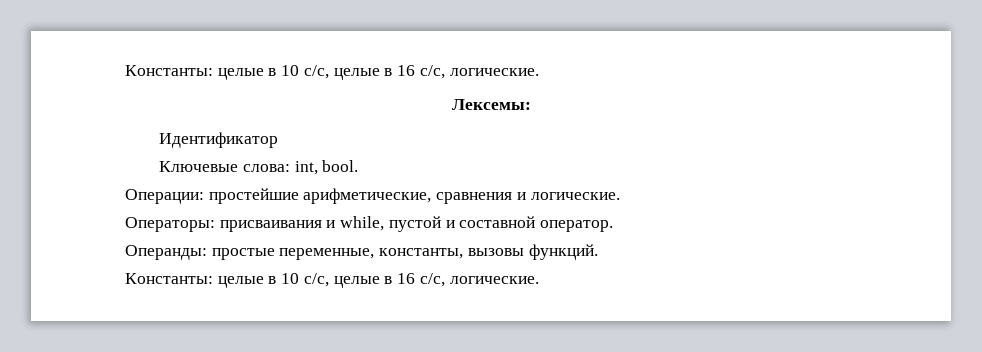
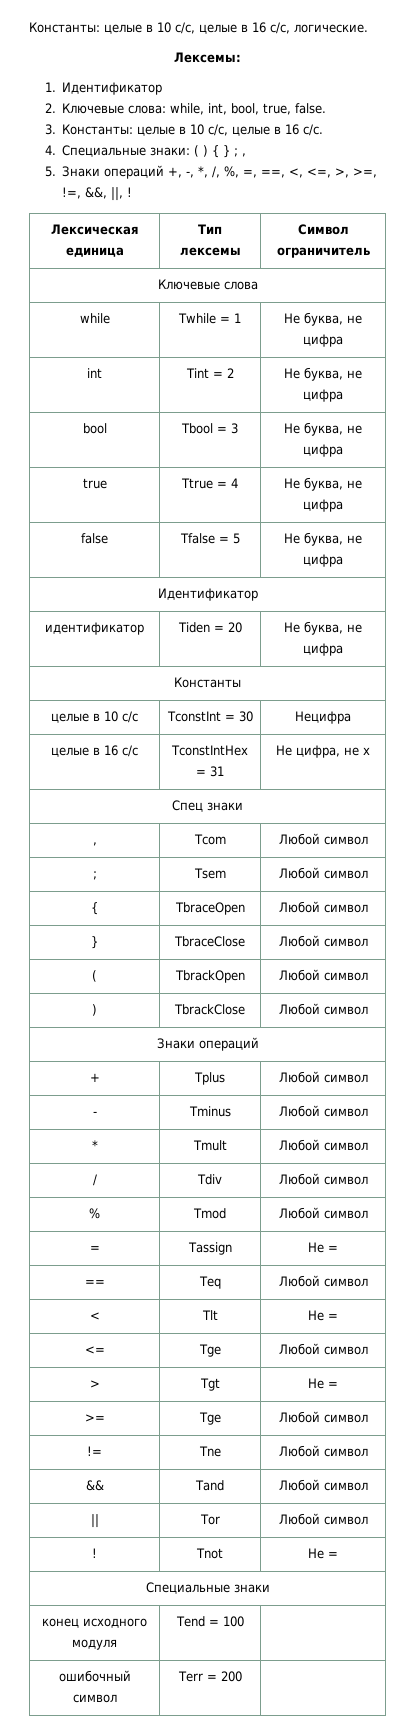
+ 1. Идентификатор
+ 2. Ключевые слова: while, int, bool, true, false.
+ 3. Константы: целые в 10 c/c, целые в 16 c/c.
+ 4. Специальные знаки: ( ) { } ; ,
+ 5. Знаки операций +, -, *, /, %, =, ==, <, <=, >, >=, !=, &&, ||, !
+ Лексическая единица | Тип лексемы | Символ ограничитель
+ Ключевые слова
+ while | Twhile = 1 | Не буква, не цифра
+ int | Tint = 2 | Не буква, не цифра
+ bool | Tbool = 3 | Не буква, не цифра
+ true | Ttrue = 4 | Не буква, не цифра
+ false | Tfalse = 5 | Не буква, не цифра
  Идентификатор
- Ключевые слова: int, bool.
- Операции: простейшие арифметические, сравнения и логические.
- Операторы: присваивания и while, пустой и составной оператор.
- Операнды: простые переменные, константы, вызовы функций.
- Константы: целые в 10 c/c, целые в 16 c/c, логические.
+ идентификатор | Tiden = 20 | Не буква, не цифра
+ Константы
+ целые в 10 c/c | TconstInt = 30 | Нецифра
+ целые в 16 c/c | TconstIntHex = 31 | Не цифра, не x
+ Спец знаки
+ , | Tcom | Любой символ
+ ; | Tsem | Любой символ
+ { | TbraceOpen | Любой символ
+ } | TbraceClose | Любой символ
+ ( | TbrackOpen | Любой символ
+ ) | TbrackClose | Любой символ
+ Знаки операций
+ + | Tplus | Любой символ
+ - | Tminus | Любой символ
+ * | Tmult | Любой символ
+ / | Tdiv | Любой символ
+ % | Tmod | Любой символ
+ = | Tassign | Не =
+ == | Teq | Любой символ
+ < | Tlt | Не =
+ <= | Tge | Любой символ
+ > | Tgt | Не =
+ >= | Tge | Любой символ
+ != | Tne | Любой символ
+ && | Tand | Любой символ
+ || | Tor | Любой символ
+ ! | Tnot | Не =
+ Специальные знаки
+ конец исходного модуля | Tend = 100 |
+ ошибочный символ | Terr = 200 |

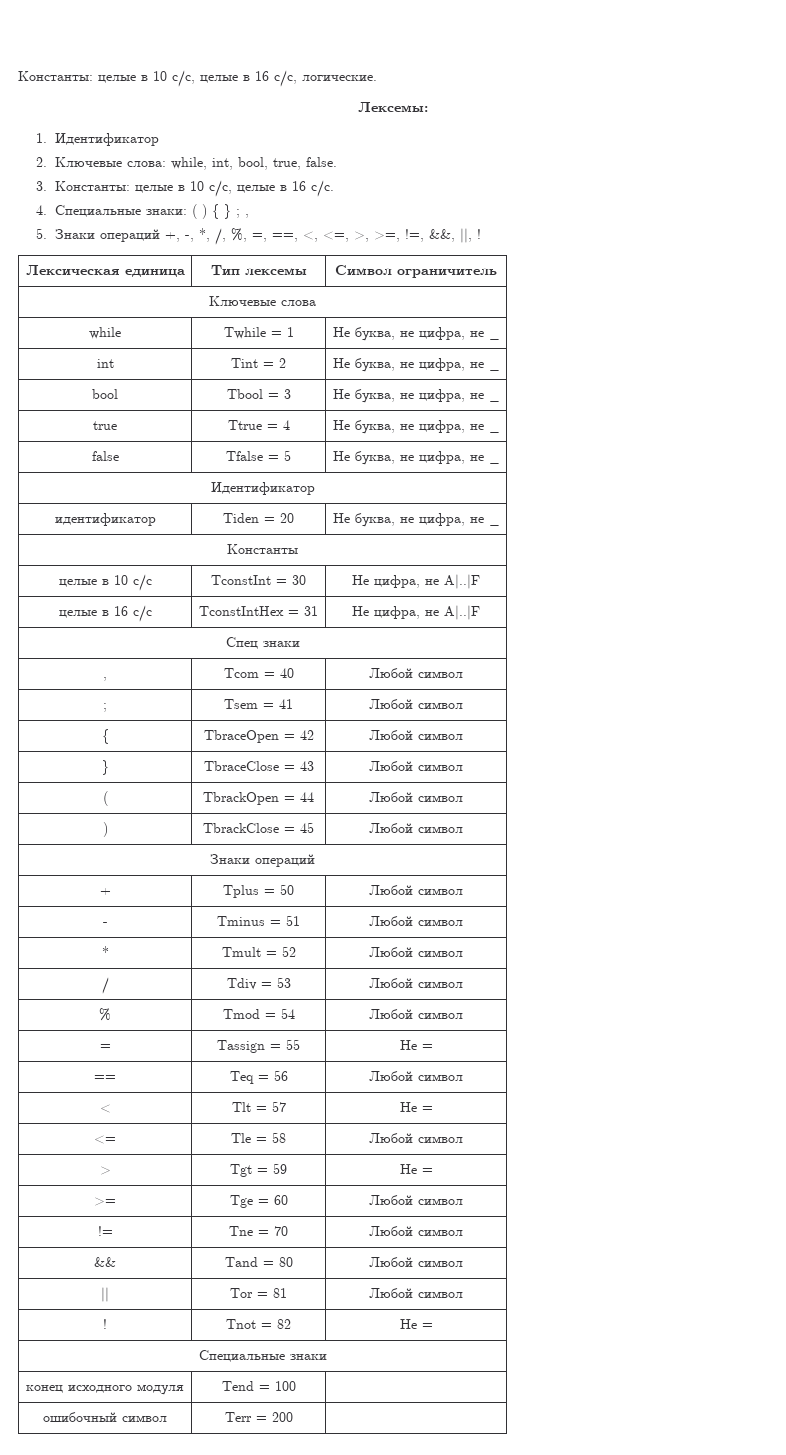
- while | Twhile = 1 | Не буква, не цифра
+ while | Twhile = 1 | Не буква, не цифра, не _
- int | Tint = 2 | Не буква, не цифра
+ int | Tint = 2 | Не буква, не цифра, не _
- bool | Tbool = 3 | Не буква, не цифра
+ bool | Tbool = 3 | Не буква, не цифра, не _
- true | Ttrue = 4 | Не буква, не цифра
+ true | Ttrue = 4 | Не буква, не цифра, не _
- false | Tfalse = 5 | Не буква, не цифра
+ false | Tfalse = 5 | Не буква, не цифра, не _
- идентификатор | Tiden = 20 | Не буква, не цифра
+ идентификатор | Tiden = 20 | Не буква, не цифра, не _
- целые в 10 c/c | TconstInt = 30 | Нецифра
+ целые в 10 c/c | TconstInt = 30 | Не цифра, не A|..|F
- целые в 16 c/c | TconstIntHex = 31 | Не цифра, не x
+ целые в 16 c/c | TconstIntHex = 31 | Не цифра, не A|..|F
- , | Tcom | Любой символ
+ , | Tcom = 40 | Любой символ
- ; | Tsem | Любой символ
+ ; | Tsem = 41 | Любой символ
- { | TbraceOpen | Любой символ
+ { | TbraceOpen = 42 | Любой символ
- } | TbraceClose | Любой символ
+ } | TbraceClose = 43 | Любой символ
- ( | TbrackOpen | Любой символ
+ ( | TbrackOpen = 44 | Любой символ
- ) | TbrackClose | Любой символ
+ ) | TbrackClose = 45 | Любой символ
- + | Tplus | Любой символ
+ + | Tplus = 50 | Любой символ
- - | Tminus | Любой символ
+ - | Tminus = 51 | Любой символ
- * | Tmult | Любой символ
+ * | Tmult = 52 | Любой символ
- / | Tdiv | Любой символ
+ / | Tdiv = 53 | Любой символ
- % | Tmod | Любой символ
+ % | Tmod = 54 | Любой символ
- = | Tassign | Не =
+ = | Tassign = 55 | Не =
- == | Teq | Любой символ
+ == | Teq = 56 | Любой символ
- < | Tlt | Не =
+ < | Tlt = 57 | Не =
- <= | Tge | Любой символ
+ <= | Tle = 58 | Любой символ
- > | Tgt | Не =
+ > | Tgt = 59 | Не =
- >= | Tge | Любой символ
+ >= | Tge = 60 | Любой символ
- != | Tne | Любой символ
+ != | Tne = 70 | Любой символ
- && | Tand | Любой символ
+ && | Tand = 80 | Любой символ
- || | Tor | Любой символ
+ || | Tor = 81 | Любой символ
- ! | Tnot | Не =
+ ! | Tnot = 82 | Не =

